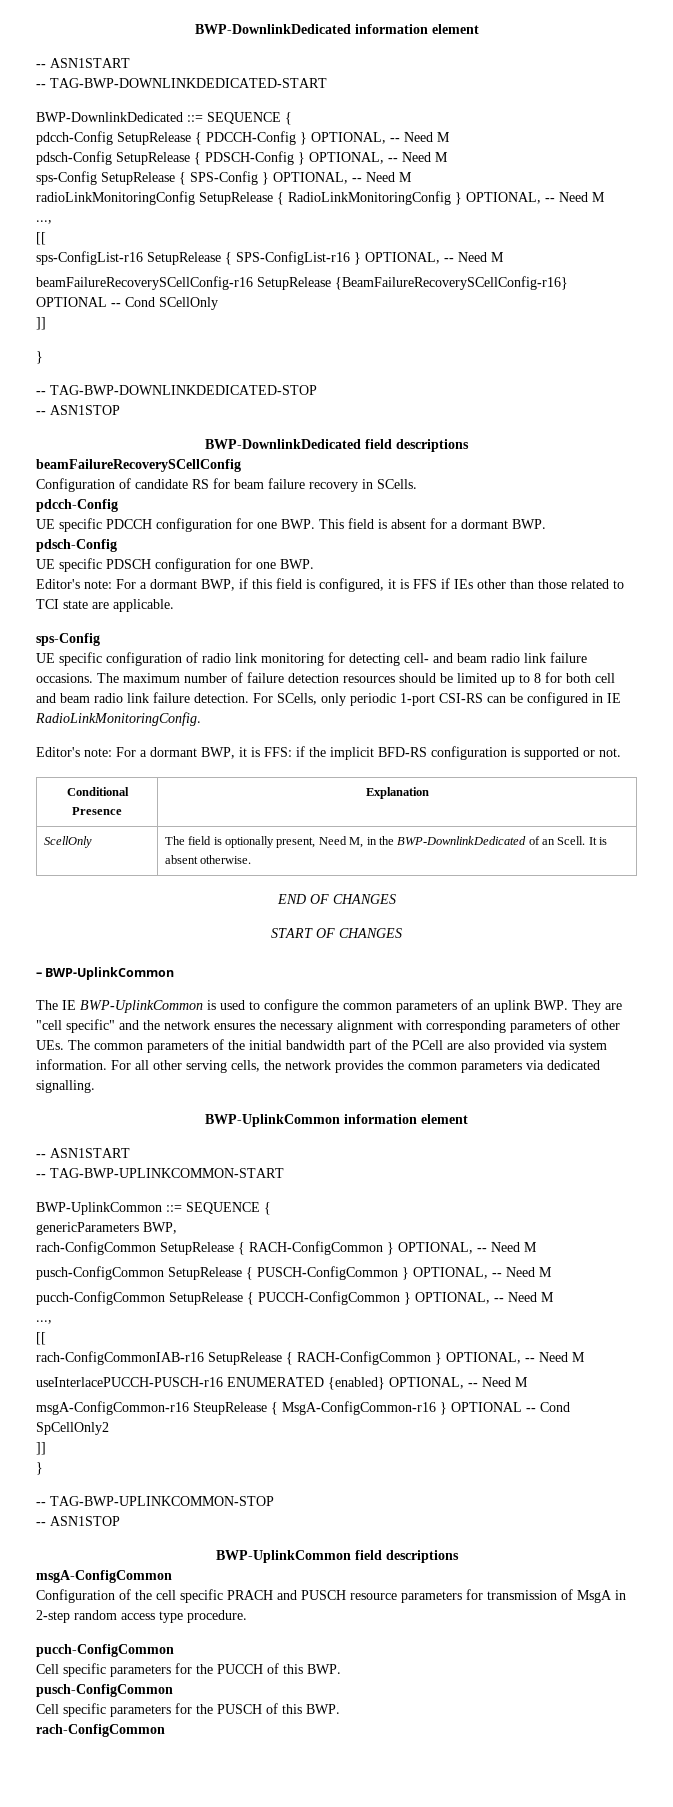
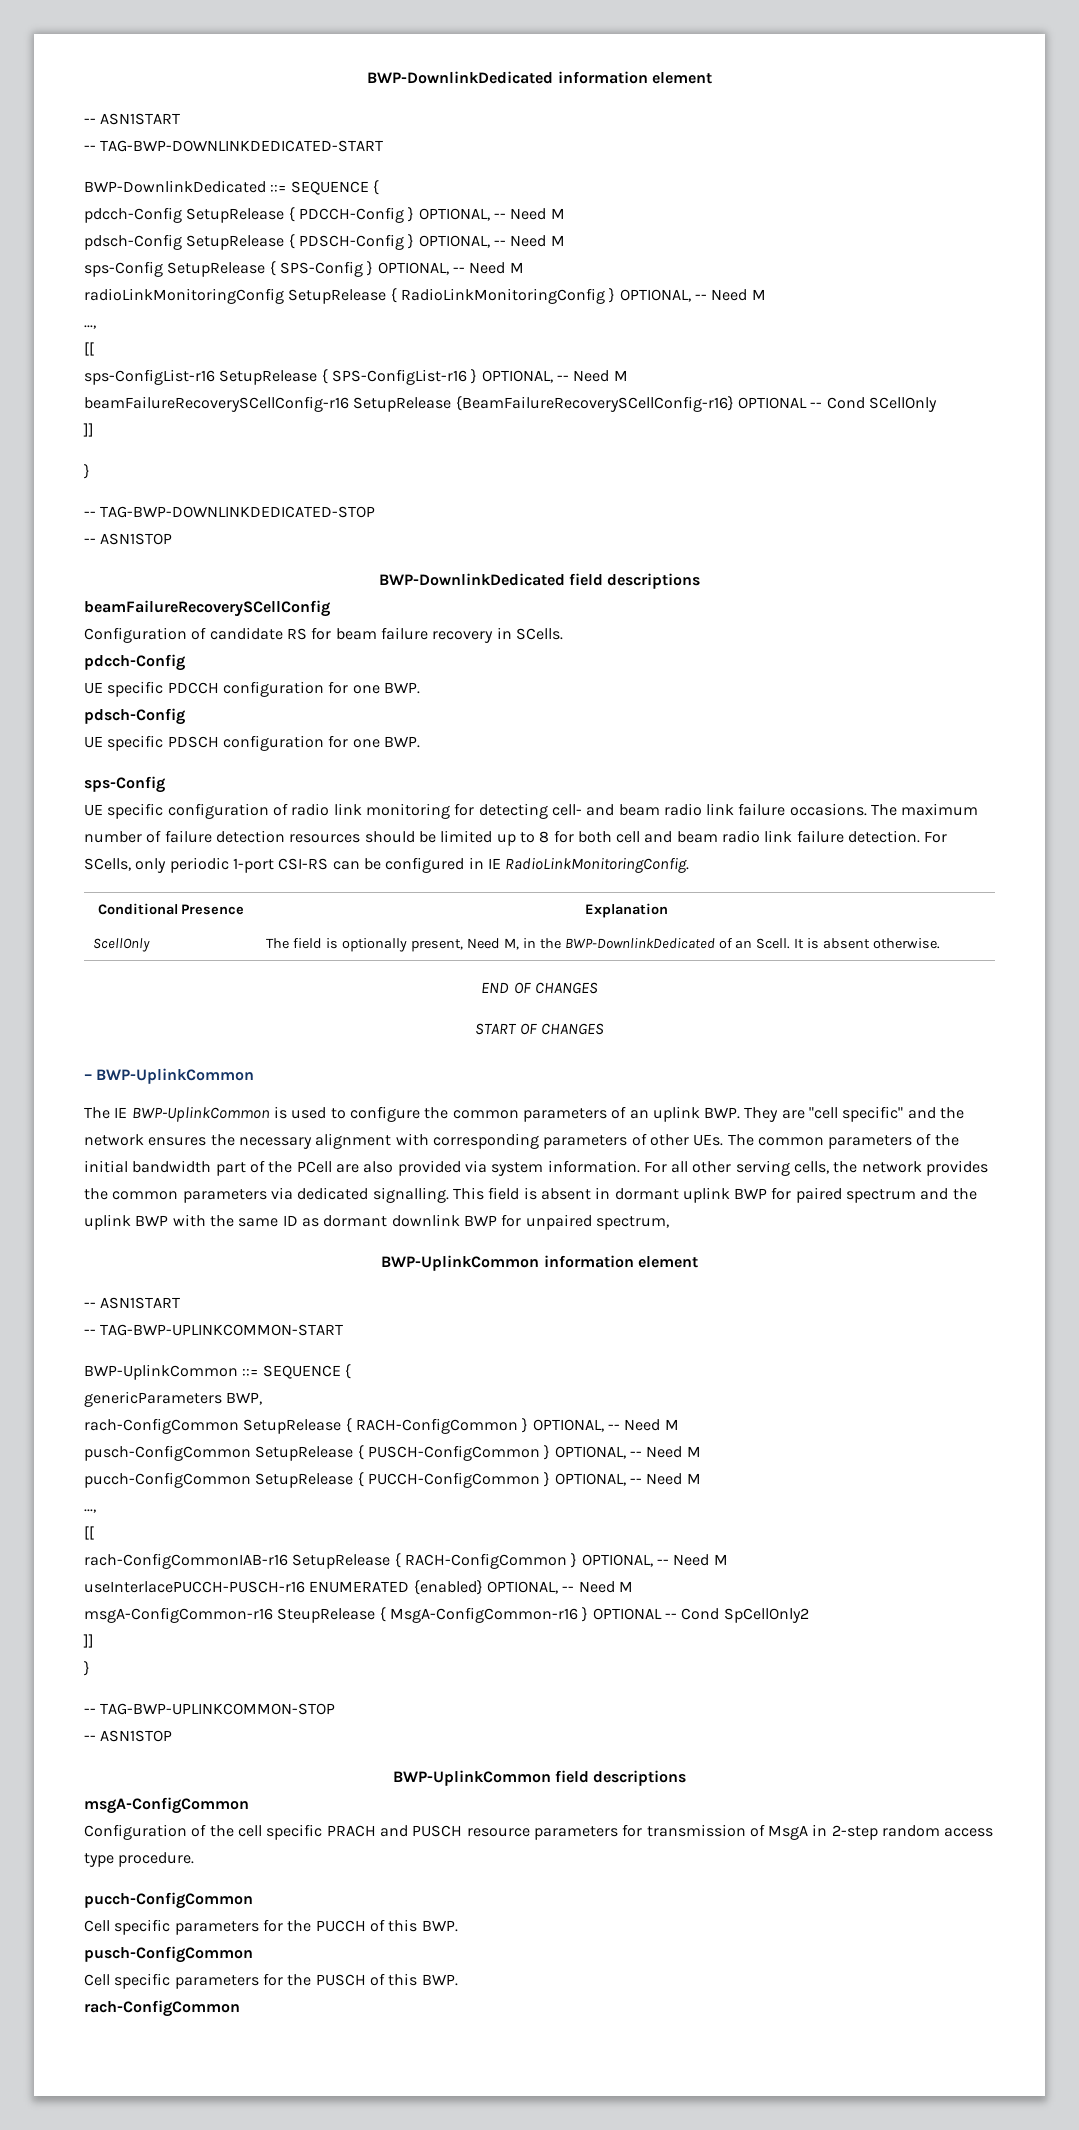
- UE specific PDCCH configuration for one BWP. This field is absent for a dormant BWP.
+ UE specific PDCCH configuration for one BWP.
- Editor's note: For a dormant BWP, if this field is configured, it is FFS if IEs other than those related to TCI state are applicable.
- Editor's note: For a dormant BWP, it is FFS: if the implicit BFD-RS configuration is supported or not.
+ This field is absent in dormant uplink BWP for paired spectrum and the uplink BWP with the same ID as dormant downlink BWP for unpaired spectrum,

